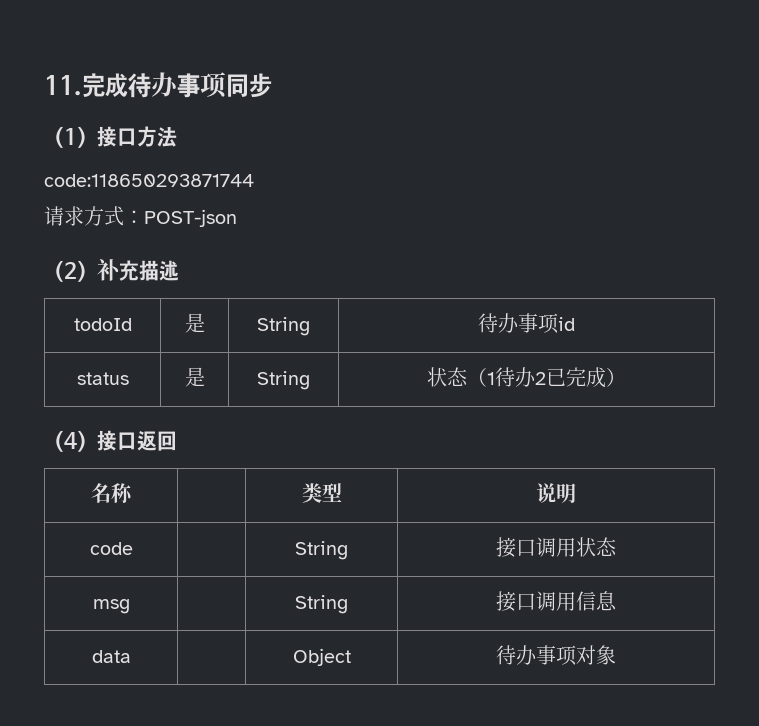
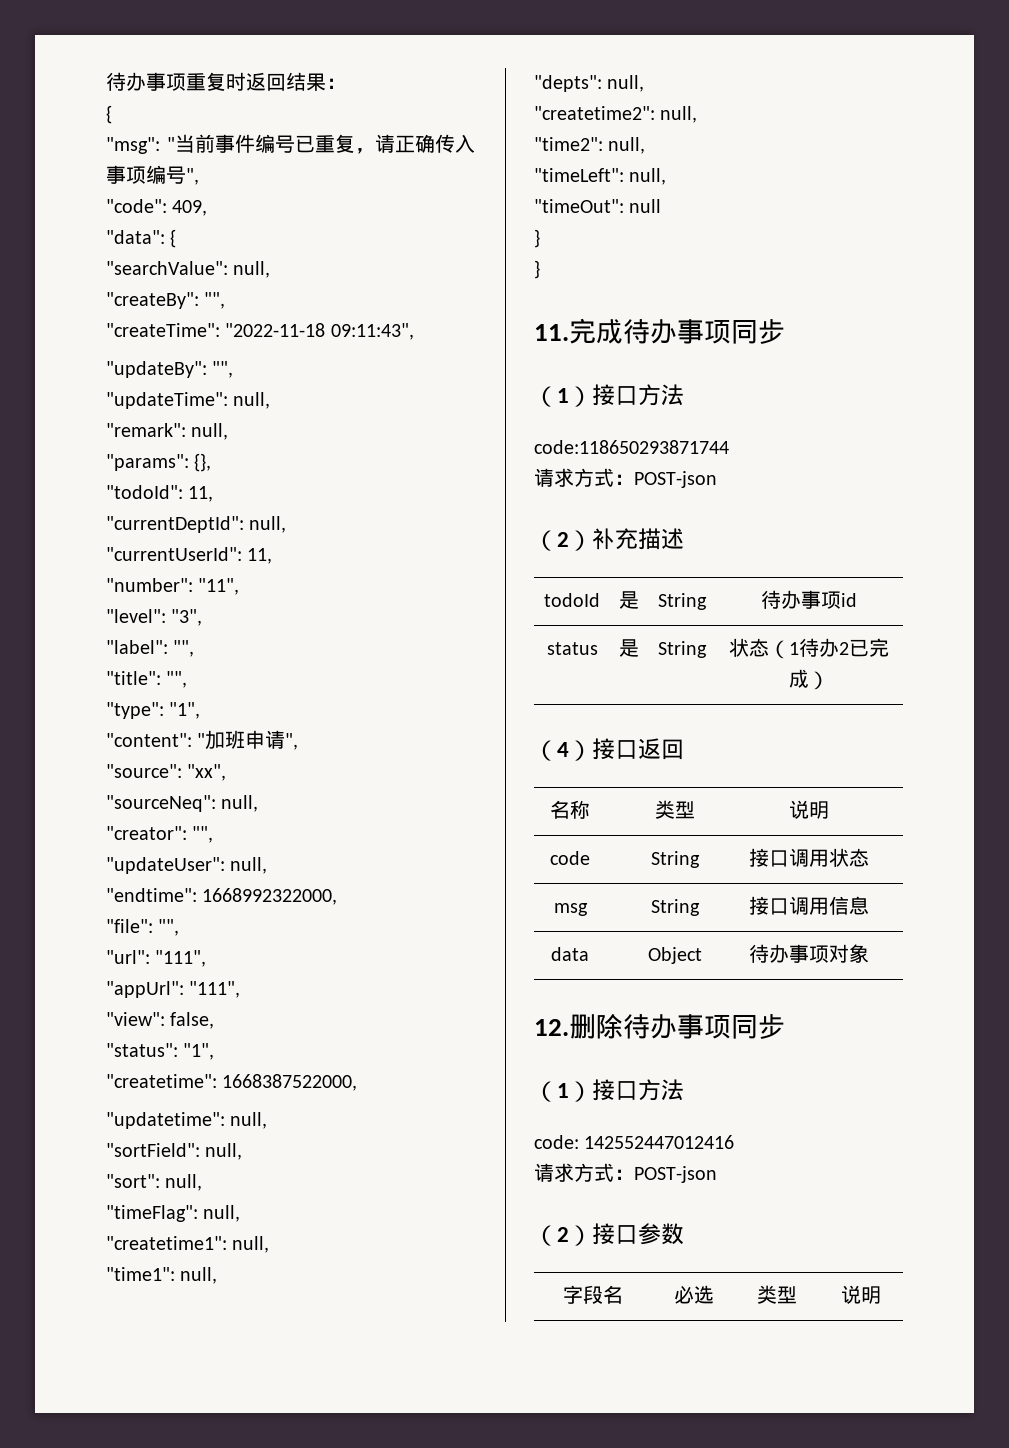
+ 待办事项重复时返回结果：
+ {
+ "msg": "当前事件编号已重复，请正确传入事项编号",
+ "code": 409,
+ "data": {
+ "searchValue": null,
+ "createBy": "",
+ "createTime": "2022-11-18 09:11:43",
+ "updateBy": "",
+ "updateTime": null,
+ "remark": null,
+ "params": {},
+ "todoId": 11,
+ "currentDeptId": null,
+ "currentUserId": 11,
+ "number": "11",
+ "level": "3",
+ "label": "",
+ "title": "",
+ "type": "1",
+ "content": "加班申请",
+ "source": "xx",
+ "sourceNeq": null,
+ "creator": "",
+ "updateUser": null,
+ "endtime": 1668992322000,
+ "file": "",
+ "url": "111",
+ "appUrl": "111",
+ "view": false,
+ "status": "1",
+ "createtime": 1668387522000,
+ "updatetime": null,
+ "sortField": null,
+ "sort": null,
+ "timeFlag": null,
+ "createtime1": null,
+ "time1": null,
+ "depts": null,
+ "createtime2": null,
+ "time2": null,
+ "timeLeft": null,
+ "timeOut": null
+ }
+ }
+ 12.删除待办事项同步
+ （1）接口方法
+ code: 142552447012416
+ 请求方式：POST-json
+ （2）接口参数
+ 字段名 | 必选 | 类型 | 说明

